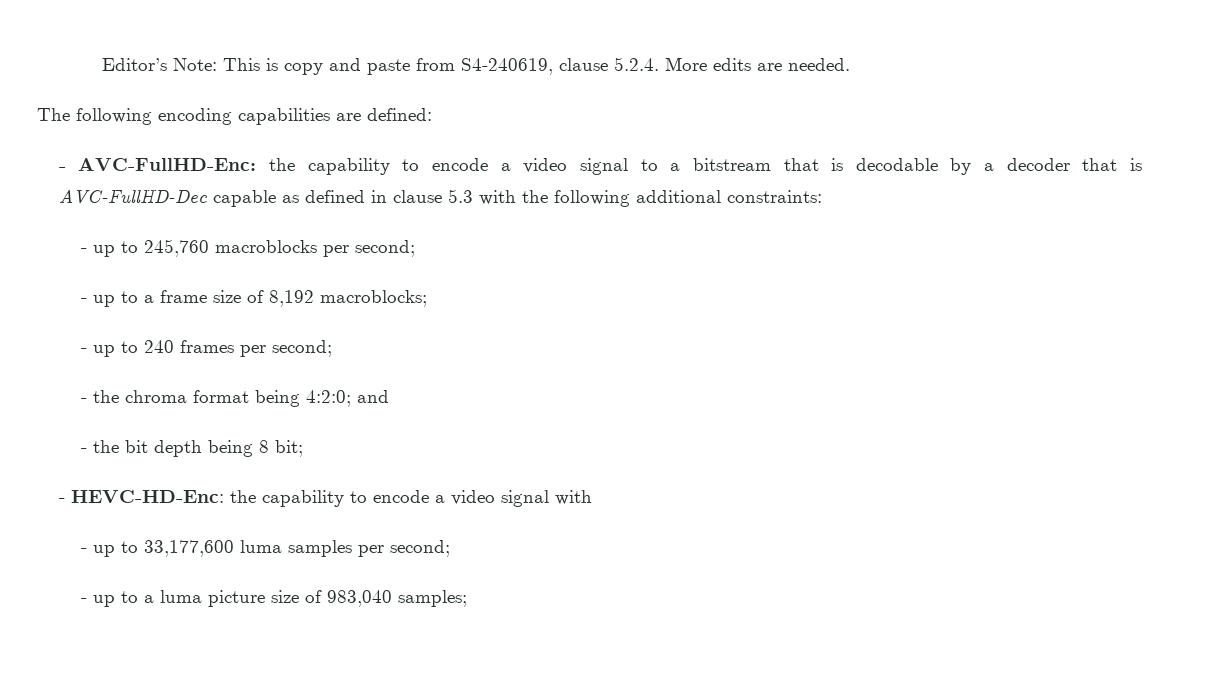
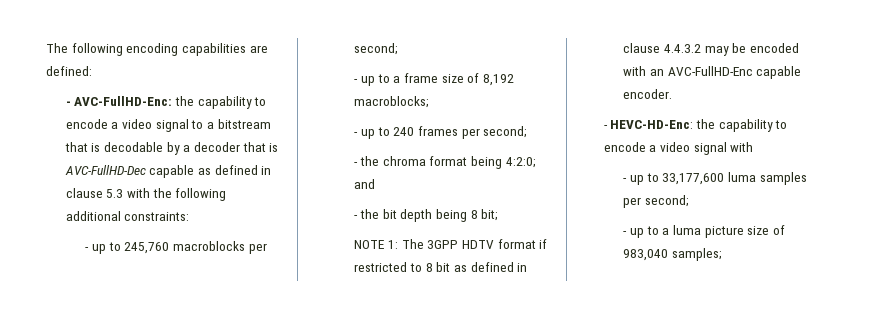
- Editor’s Note: This is copy and paste from S4-240619, clause 5.2.4. More edits are needed.
+ NOTE 1: The 3GPP HDTV format if restricted to 8 bit as defined in clause 4.4.3.2 may be encoded with an AVC-FullHD-Enc capable encoder.

